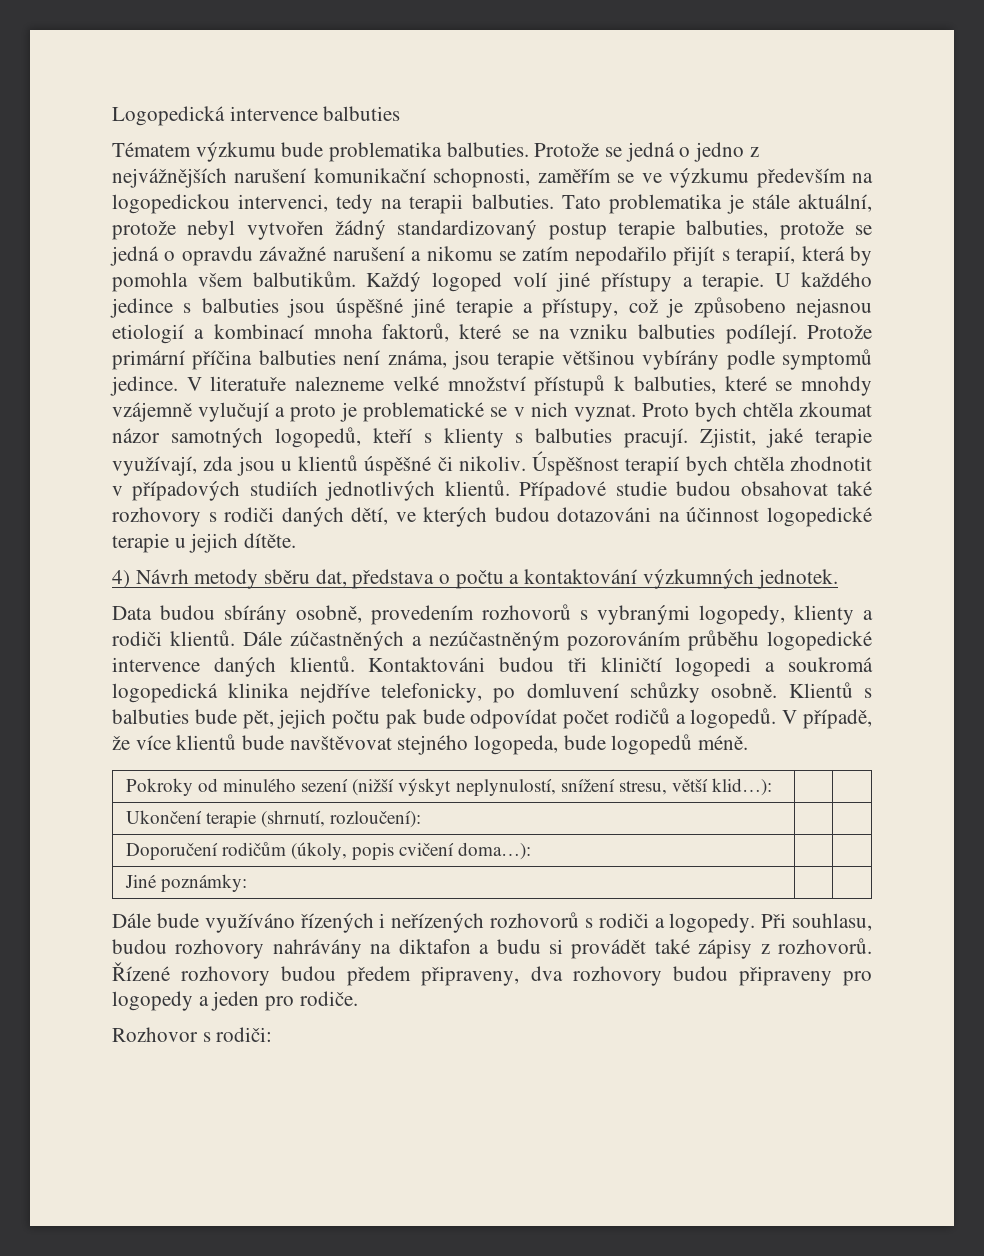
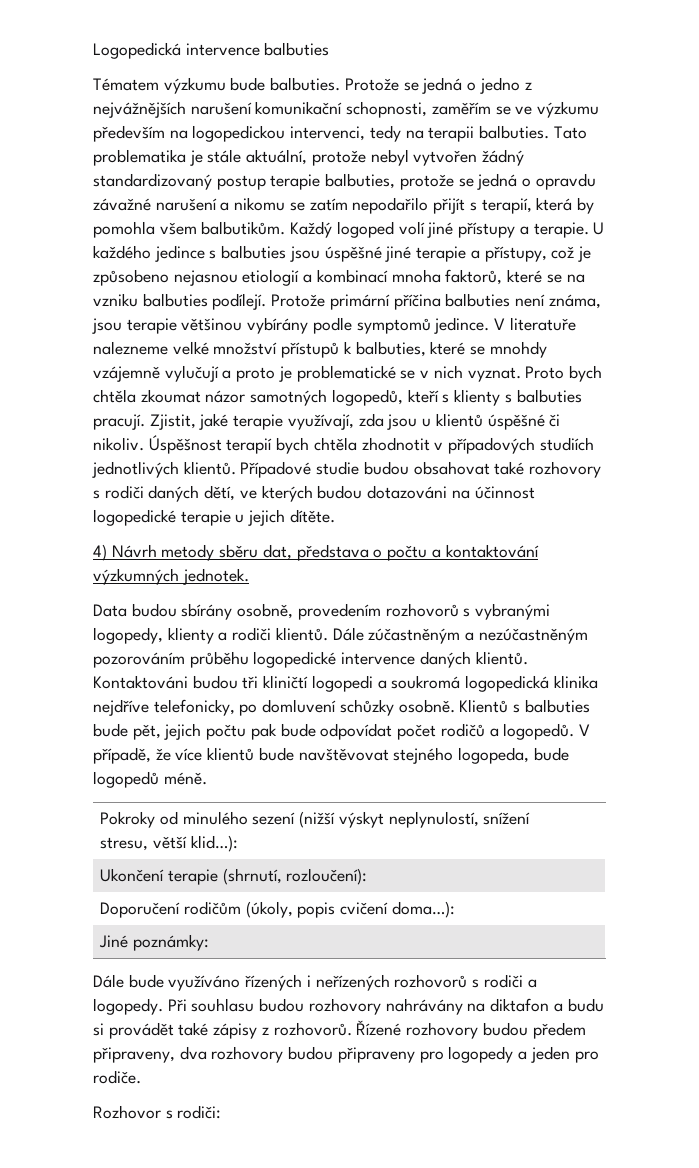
- Tématem výzkumu bude problematika balbuties.
+ Tématem výzkumu bude balbuties.
- Dále zúčastněných a nezúčastněným pozorováním průběhu logopedické intervence daných klientů.
+ Dále zúčastněným a nezúčastněným pozorováním průběhu logopedické intervence daných klientů.
- Při souhlasu, budou rozhovory nahrávány na diktafon a budu si provádět také zápisy z rozhovorů.
+ Při souhlasu budou rozhovory nahrávány na diktafon a budu si provádět také zápisy z rozhovorů.

